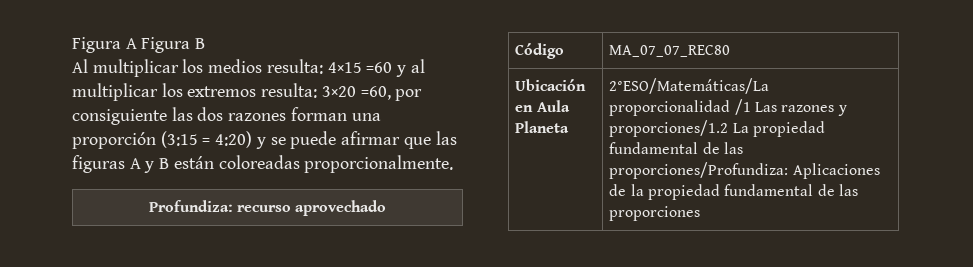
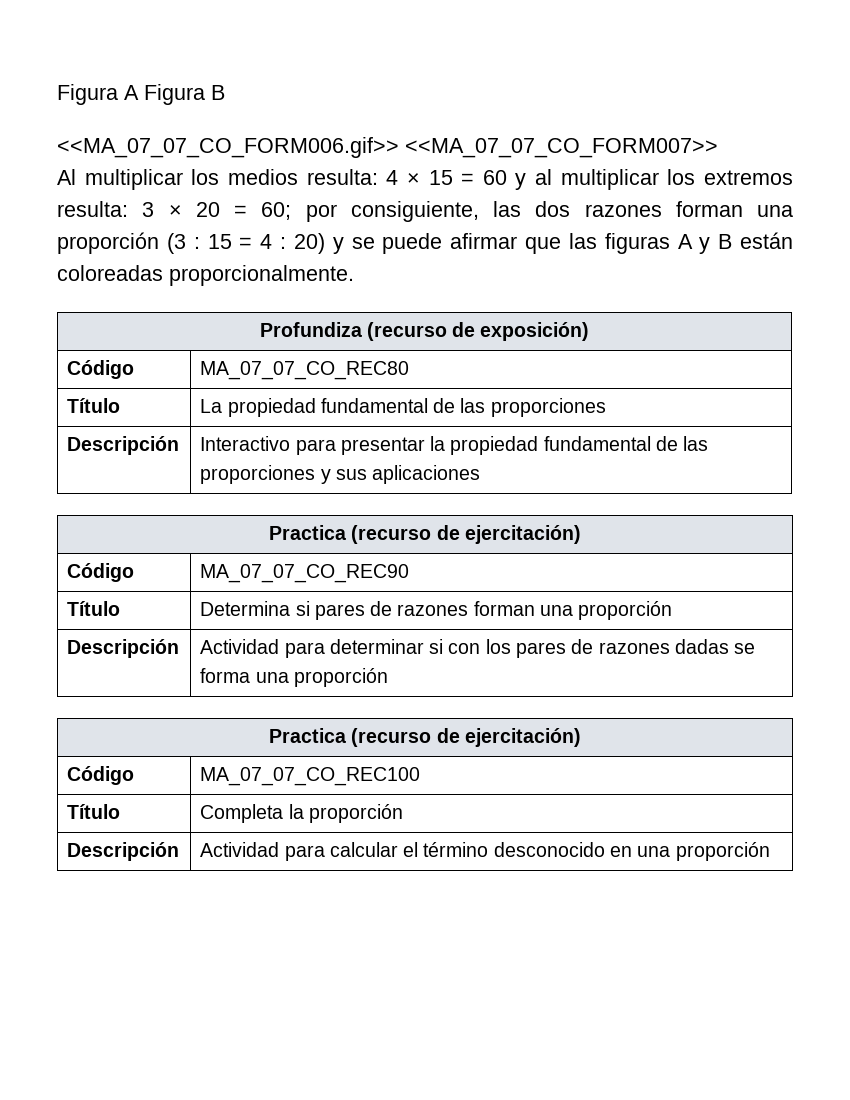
+ <<MA_07_07_CO_FORM006.gif>> <<MA_07_07_CO_FORM007>>
- Al multiplicar los medios resulta: 4×15 =60 y al multiplicar los extremos resulta: 3×20 =60, por consiguiente las dos razones forman una proporción (3:15 = 4:20) y se puede afirmar que las figuras A y B están coloreadas proporcionalmente.
+ Al multiplicar los medios resulta: 4 × 15 = 60 y al multiplicar los extremos resulta: 3 × 20 = 60; por consiguiente, las dos razones forman una proporción (3 : 15 = 4 : 20) y se puede afirmar que las figuras A y B están coloreadas proporcionalmente.
- Profundiza: recurso aprovechado
- Código | MA_07_07_REC80
- Ubicación en Aula Planeta | 2°ESO/Matemáticas/La proporcionalidad /1 Las razones y proporciones/1.2 La propiedad fundamental de las proporciones/Profundiza: Aplicaciones de la propiedad fundamental de las proporciones
+ Profundiza (recurso de exposición)
+ Código | MA_07_07_CO_REC80
+ Título | La propiedad fundamental de las proporciones
+ Descripción | Interactivo para presentar la propiedad fundamental de las proporciones y sus aplicaciones
+ Practica (recurso de ejercitación)
+ Código | MA_07_07_CO_REC90
+ Título | Determina si pares de razones forman una proporción
+ Descripción | Actividad para determinar si con los pares de razones dadas se forma una proporción
+ Practica (recurso de ejercitación)
+ Código | MA_07_07_CO_REC100
+ Título | Completa la proporción
+ Descripción | Actividad para calcular el término desconocido en una proporción

